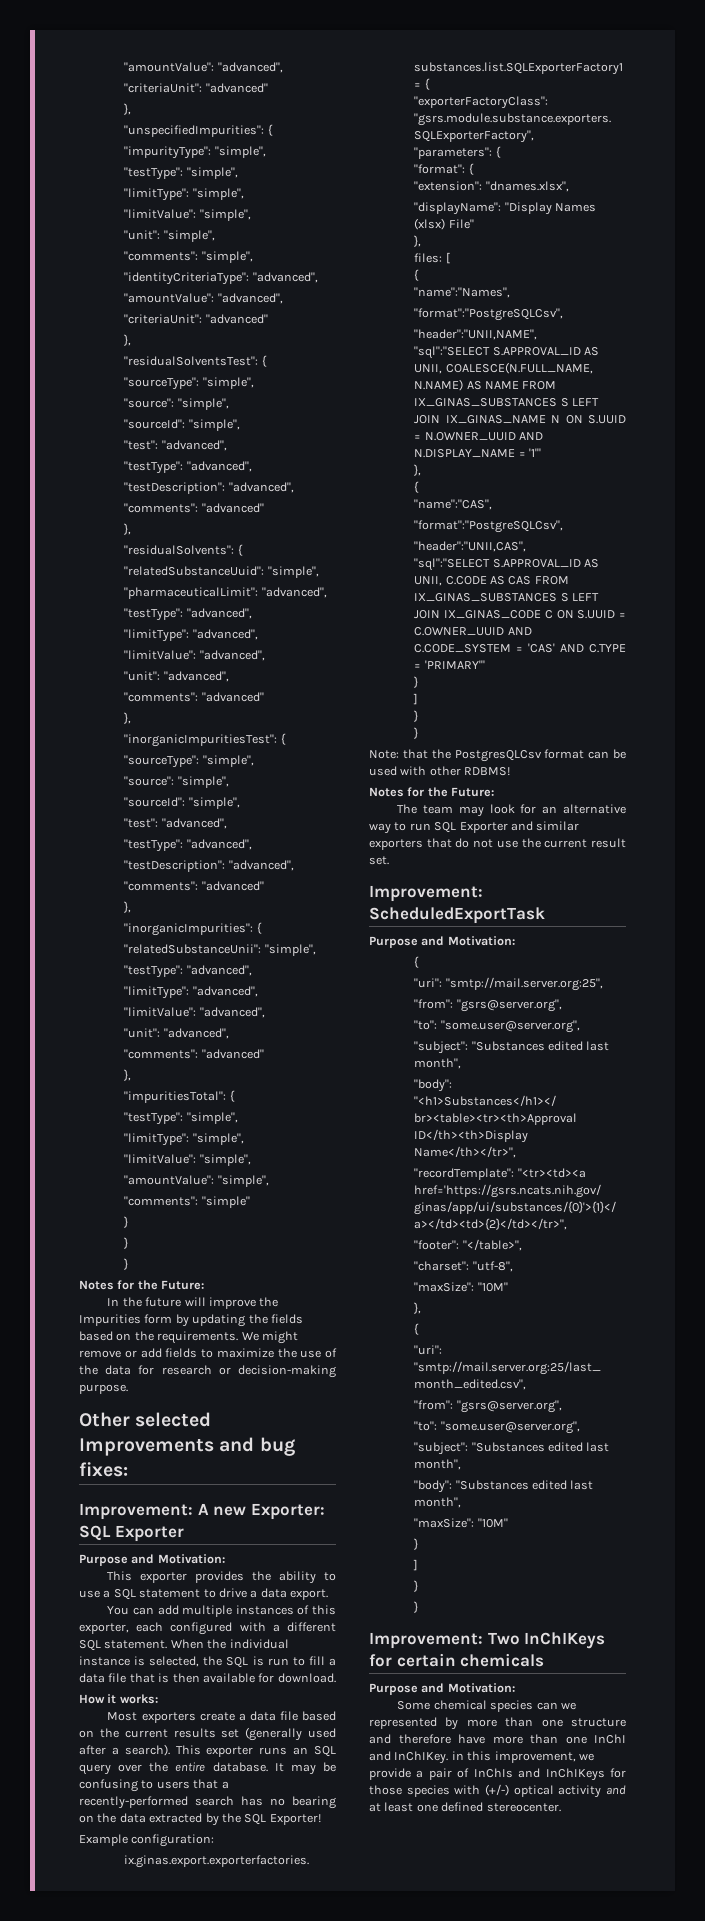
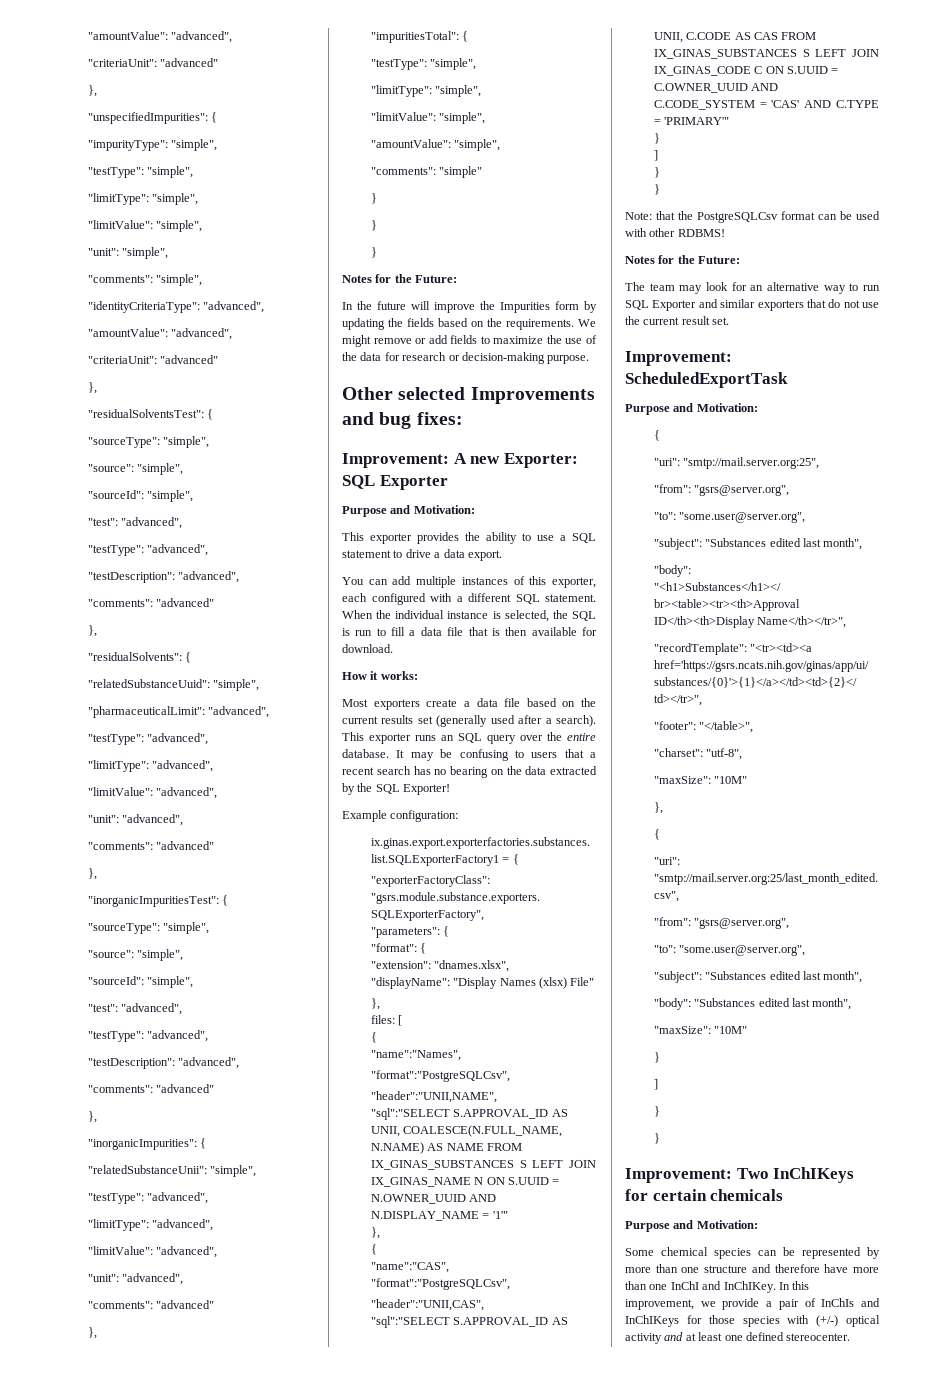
- It may be confusing to users that a recently-performed search has no bearing on the data extracted by the SQL Exporter!
+ It may be confusing to users that a recent search has no bearing on the data extracted by the SQL Exporter!
- Note: that the PostgresQLCsv format can be used with other RDBMS!
+ Note: that the PostgreSQLCsv format can be used with other RDBMS!
- Some chemical species can we represented by more than one structure and therefore have more than one InChI and InChIKey. in this improvement, we provide a pair of InChIs and InChIKeys for those species with (+/-) optical activity and at least one defined stereocenter.
+ Some chemical species can be represented by more than one structure and therefore have more than one InChI and InChIKey. In this improvement, we provide a pair of InChIs and InChIKeys for those species with (+/-) optical activity and at least one defined stereocenter.

